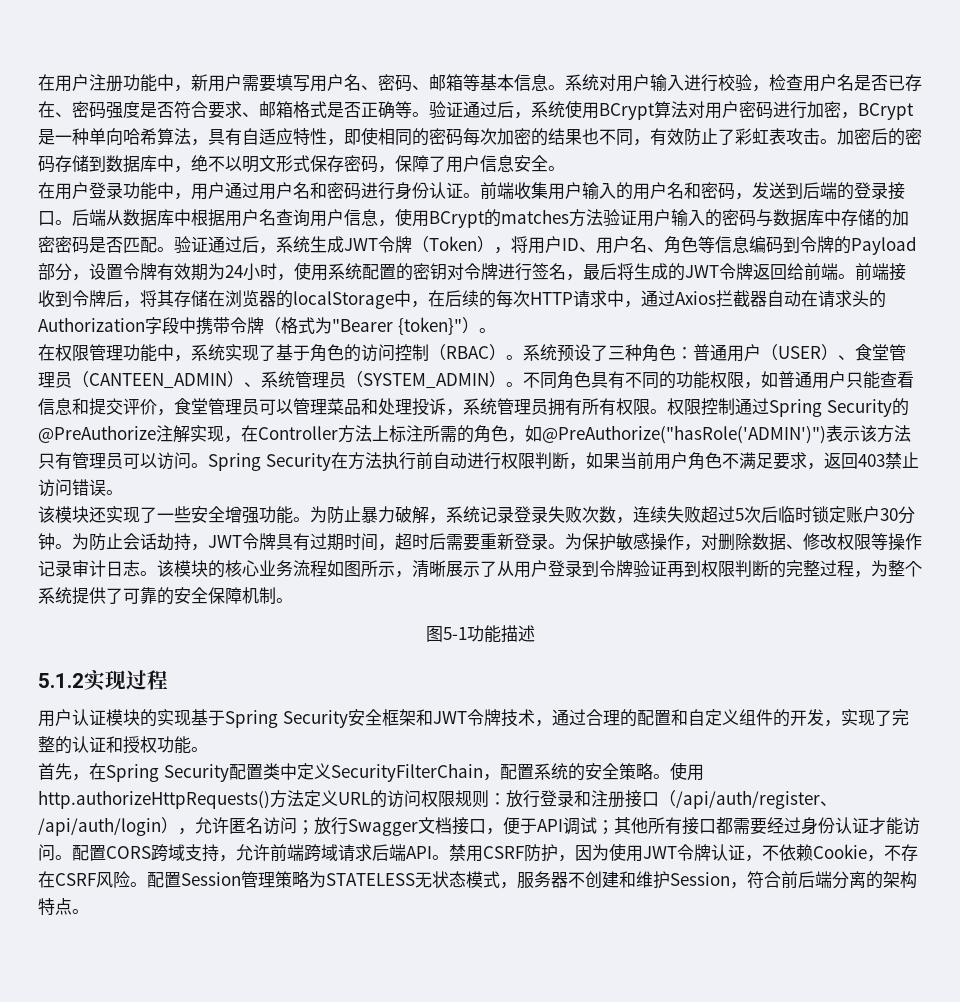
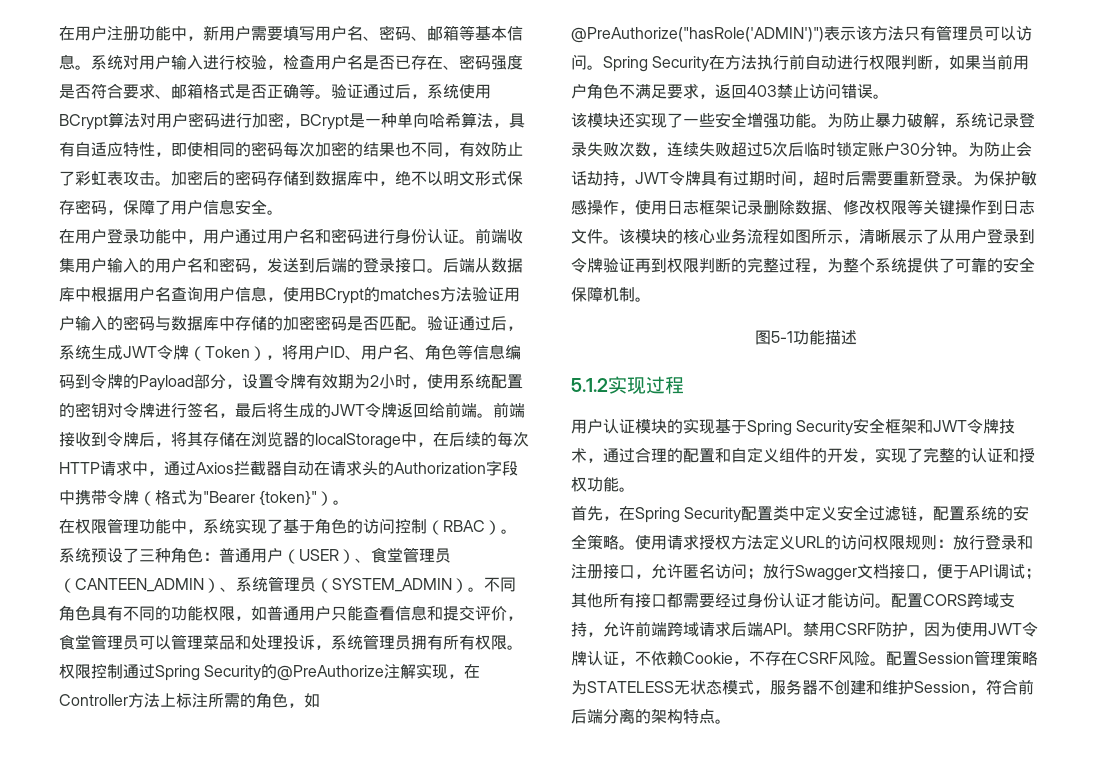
- 验证通过后，系统生成JWT令牌（Token），将用户ID、用户名、角色等信息编码到令牌的Payload部分，设置令牌有效期为24小时，使用系统配置的密钥对令牌进行签名，最后将生成的JWT令牌返回给前端。
+ 验证通过后，系统生成JWT令牌（Token），将用户ID、用户名、角色等信息编码到令牌的Payload部分，设置令牌有效期为2小时，使用系统配置的密钥对令牌进行签名，最后将生成的JWT令牌返回给前端。
- 为保护敏感操作，对删除数据、修改权限等操作记录审计日志。
+ 为保护敏感操作，使用日志框架记录删除数据、修改权限等关键操作到日志文件。
- 首先，在Spring Security配置类中定义SecurityFilterChain，配置系统的安全策略。
+ 首先，在Spring Security配置类中定义安全过滤链，配置系统的安全策略。
- 使用http.authorizeHttpRequests()方法定义URL的访问权限规则：放行登录和注册接口（/api/auth/register、/api/auth/login），允许匿名访问；放行Swagger文档接口，便于API调试；其他所有接口都需要经过身份认证才能访问。
+ 使用请求授权方法定义URL的访问权限规则：放行登录和注册接口，允许匿名访问；放行Swagger文档接口，便于API调试；其他所有接口都需要经过身份认证才能访问。

